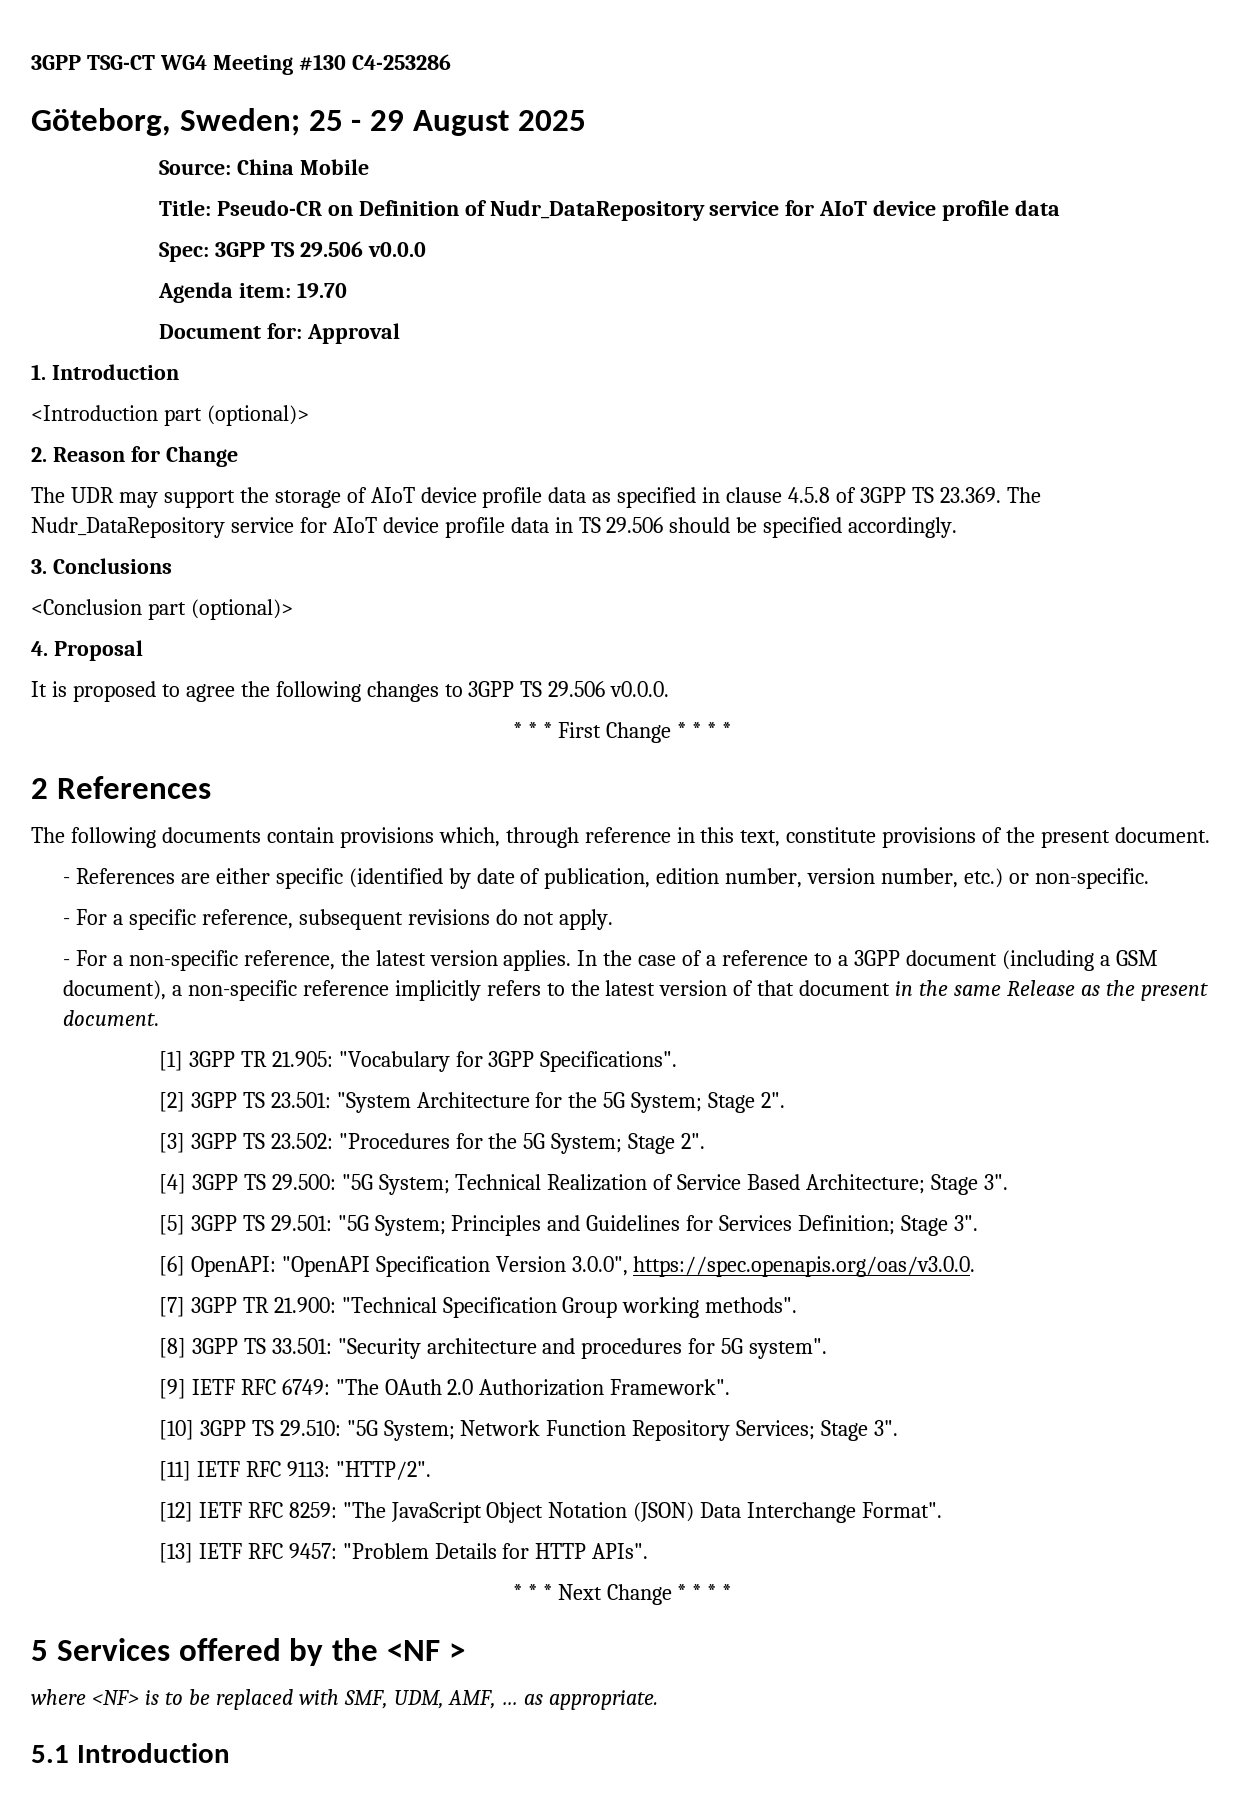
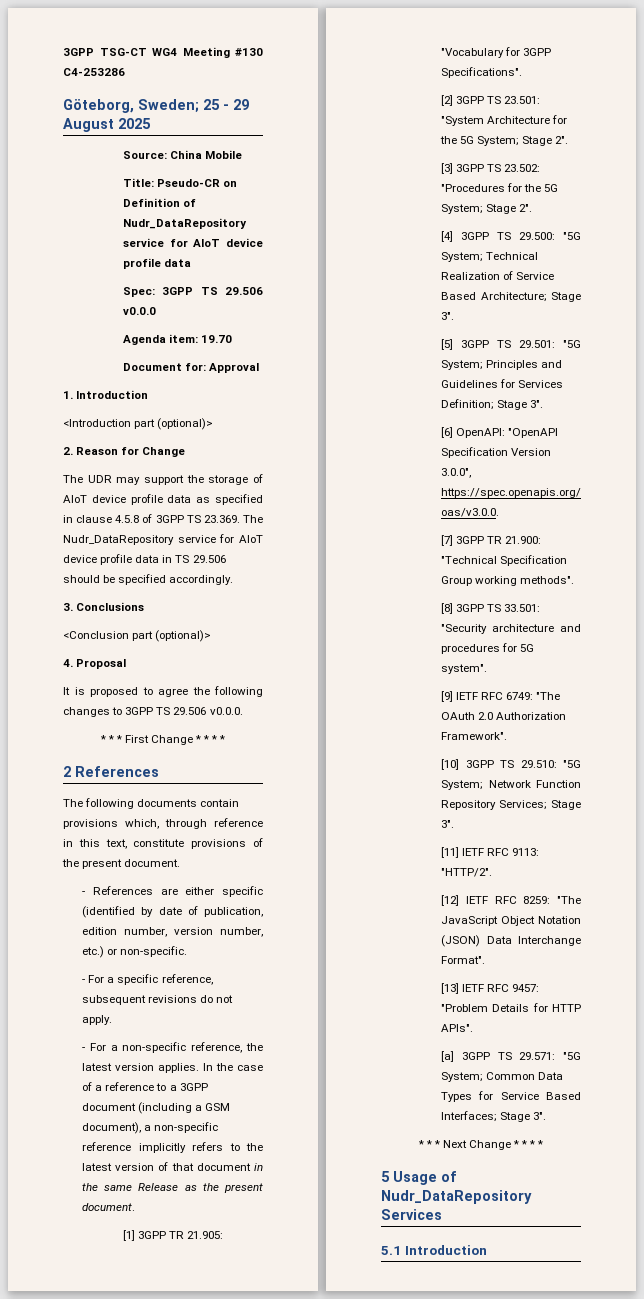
+ [a] 3GPP TS 29.571: "5G System; Common Data Types for Service Based Interfaces; Stage 3".
- 5 Services offered by the <NF >
- where <NF> is to be replaced with SMF, UDM, AMF, … as appropriate.
+ 5 Usage of Nudr_DataRepository Services

